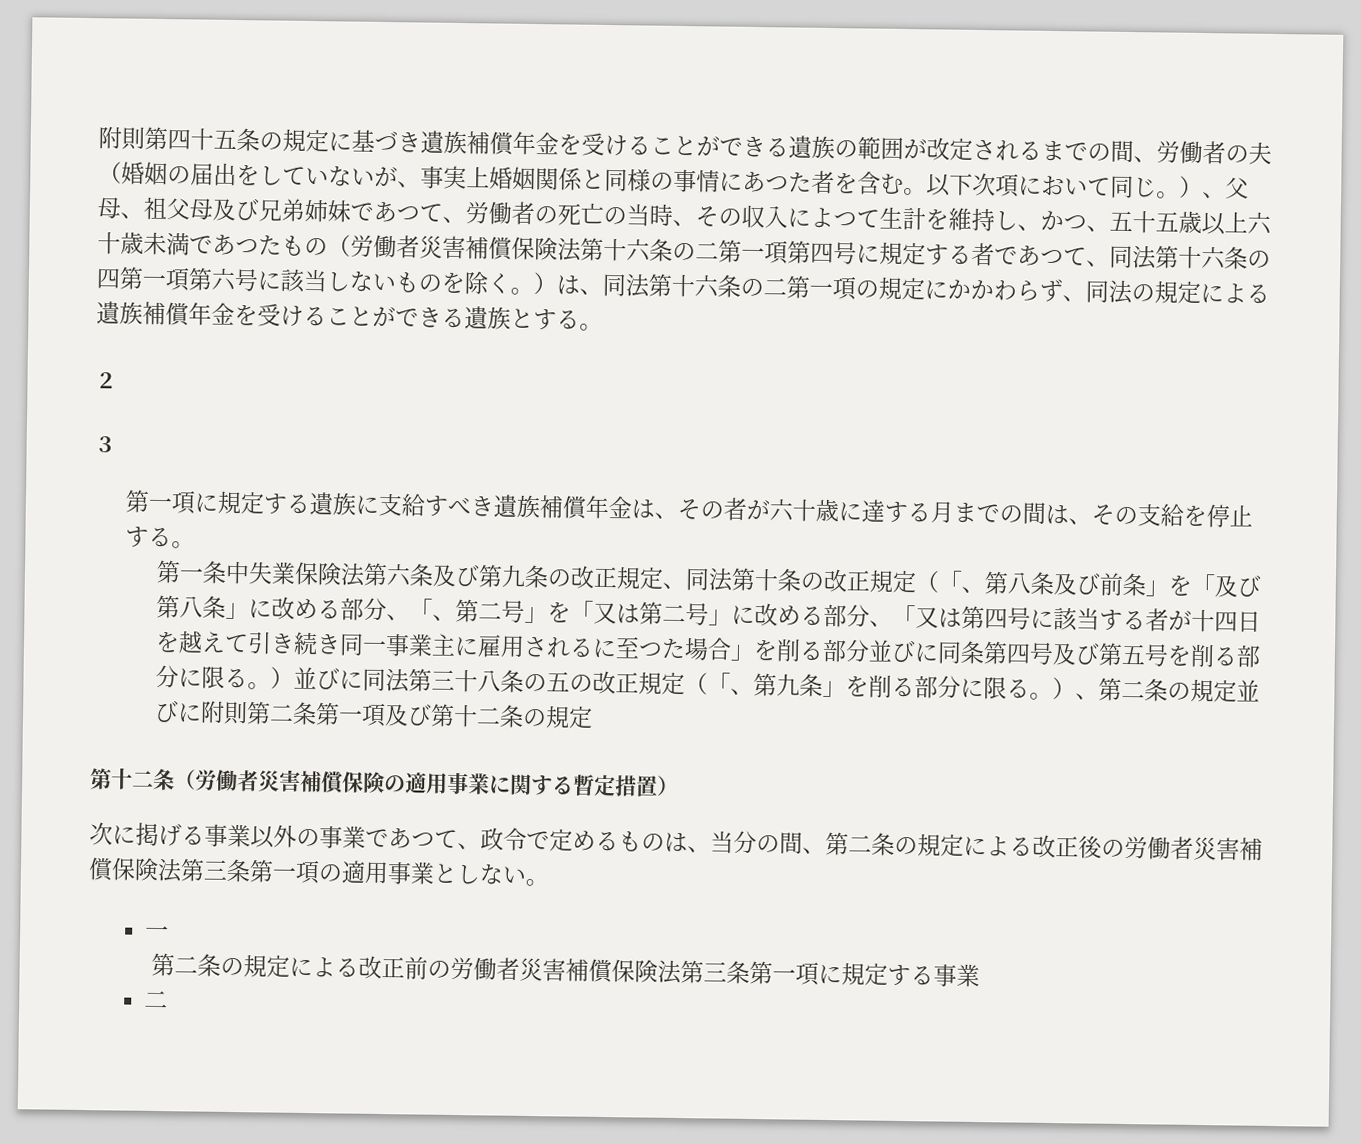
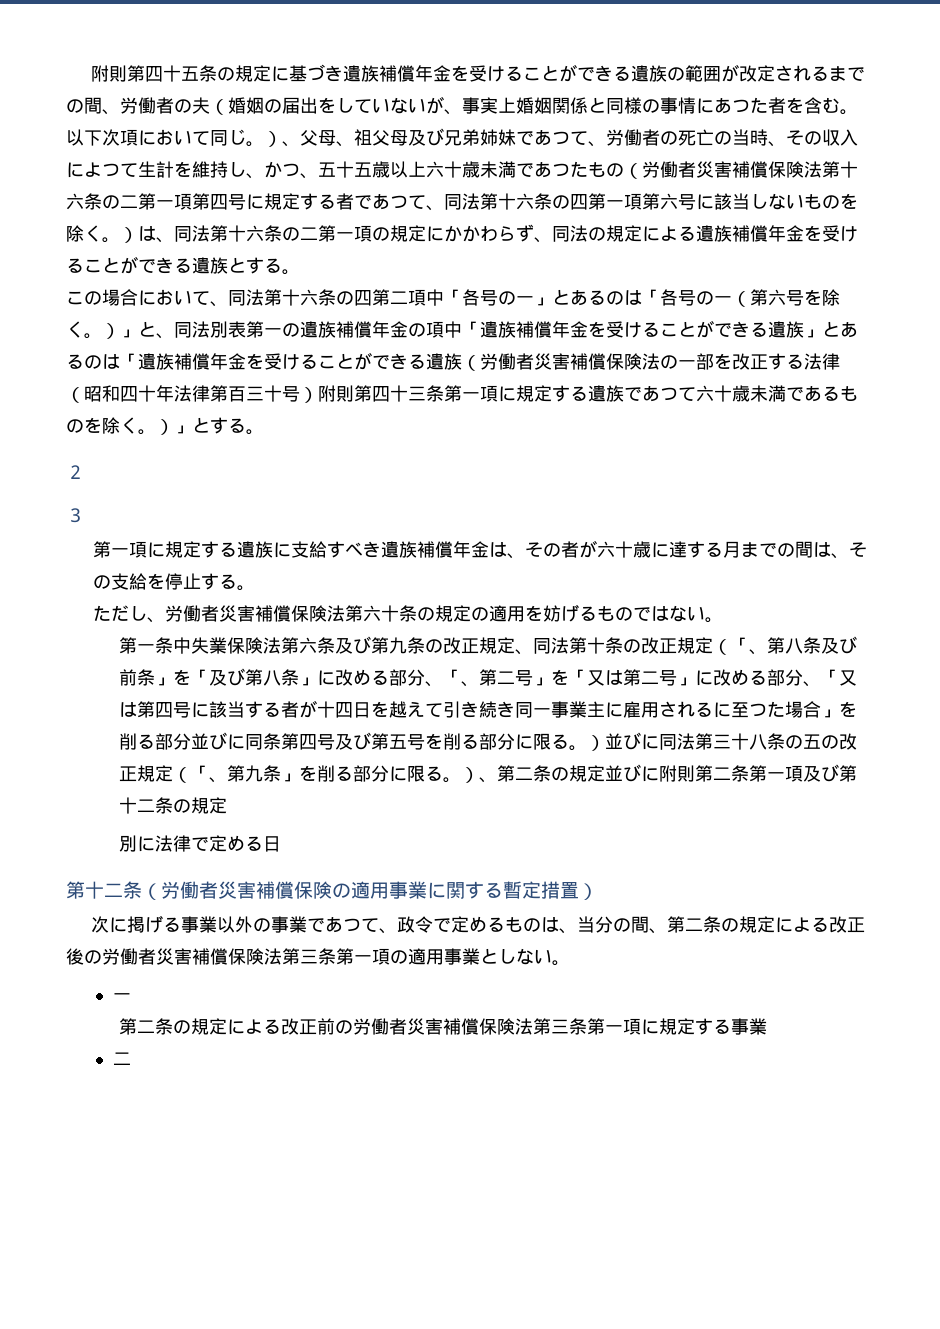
+ この場合において、同法第十六条の四第二項中「各号の一」とあるのは「各号の一（第六号を除く。）」と、同法別表第一の遺族補償年金の項中「遺族補償年金を受けることができる遺族」とあるのは「遺族補償年金を受けることができる遺族（労働者災害補償保険法の一部を改正する法律（昭和四十年法律第百三十号）附則第四十三条第一項に規定する遺族であつて六十歳未満であるものを除く。）」とする。
+ ただし、労働者災害補償保険法第六十条の規定の適用を妨げるものではない。
+ 別に法律で定める日

